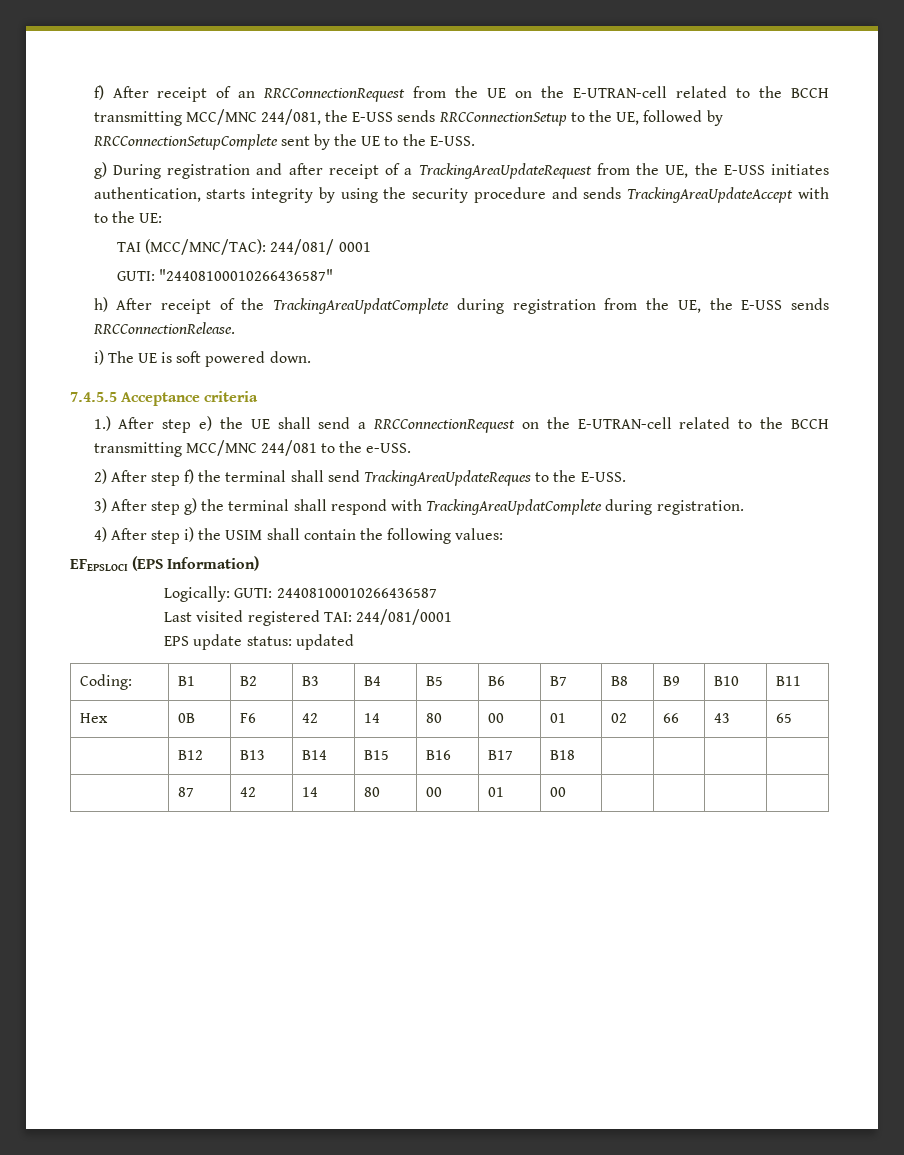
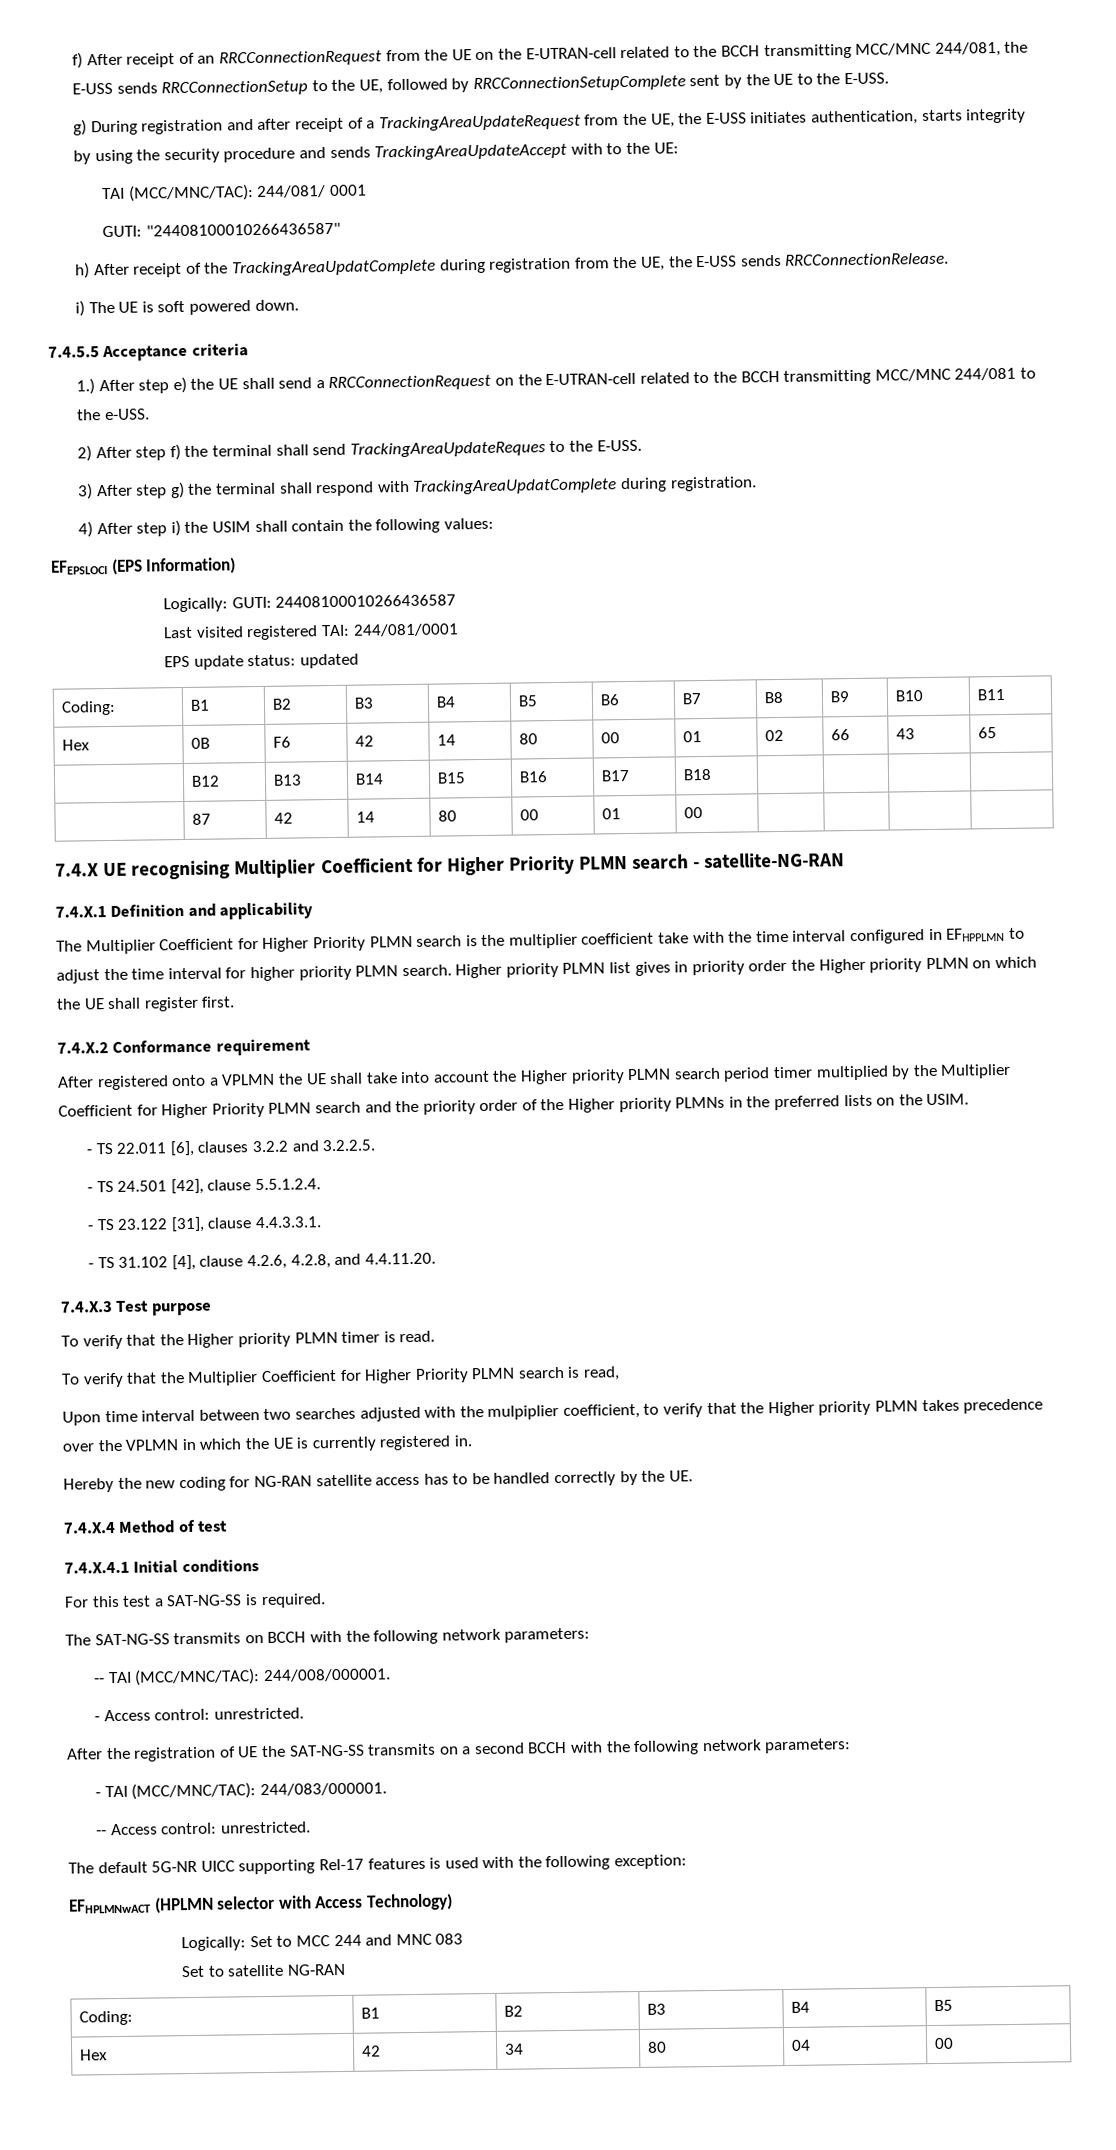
+ 7.4.X UE recognising Multiplier Coefficient for Higher Priority PLMN search - satellite-NG-RAN
+ 7.4.X.1 Definition and applicability
+ The Multiplier Coefficient for Higher Priority PLMN search is the multiplier coefficient take with the time interval configured in EFHPPLMN to adjust the time interval for higher priority PLMN search. Higher priority PLMN list gives in priority order the Higher priority PLMN on which the UE shall register first.
+ 7.4.X.2 Conformance requirement
+ After registered onto a VPLMN the UE shall take into account the Higher priority PLMN search period timer multiplied by the Multiplier Coefficient for Higher Priority PLMN search and the priority order of the Higher priority PLMNs in the preferred lists on the USIM.
+ - TS 22.011 [6], clauses 3.2.2 and 3.2.2.5.
+ - TS 24.501 [42], clause 5.5.1.2.4.
+ - TS 23.122 [31], clause 4.4.3.3.1.
+ - TS 31.102 [4], clause 4.2.6, 4.2.8, and 4.4.11.20.
+ 7.4.X.3 Test purpose
+ To verify that the Higher priority PLMN timer is read.
+ To verify that the Multiplier Coefficient for Higher Priority PLMN search is read,
+ Upon time interval between two searches adjusted with the mulpiplier coefficient, to verify that the Higher priority PLMN takes precedence over the VPLMN in which the UE is currently registered in.
+ Hereby the new coding for NG-RAN satellite access has to be handled correctly by the UE.
+ 7.4.X.4 Method of test
+ 7.4.X.4.1 Initial conditions
+ For this test a SAT-NG-SS is required.
+ The SAT-NG-SS transmits on BCCH with the following network parameters:
+ -- TAI (MCC/MNC/TAC): 244/008/000001.
+ - Access control: unrestricted.
+ After the registration of UE the SAT-NG-SS transmits on a second BCCH with the following network parameters:
+ - TAI (MCC/MNC/TAC): 244/083/000001.
+ -- Access control: unrestricted.
+ The default 5G-NR UICC supporting Rel-17 features is used with the following exception:
+ EFHPLMNwACT (HPLMN selector with Access Technology)
+ Logically: Set to MCC 244 and MNC 083
+ Set to satellite NG-RAN
+ Coding: | B1 | B2 | B3 | B4 | B5
+ Hex | 42 | 34 | 80 | 04 | 00

